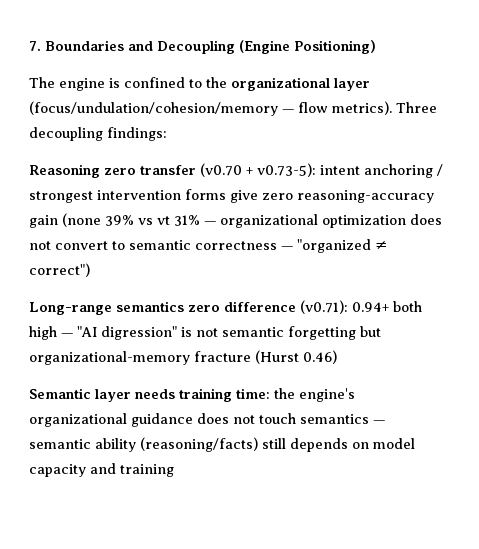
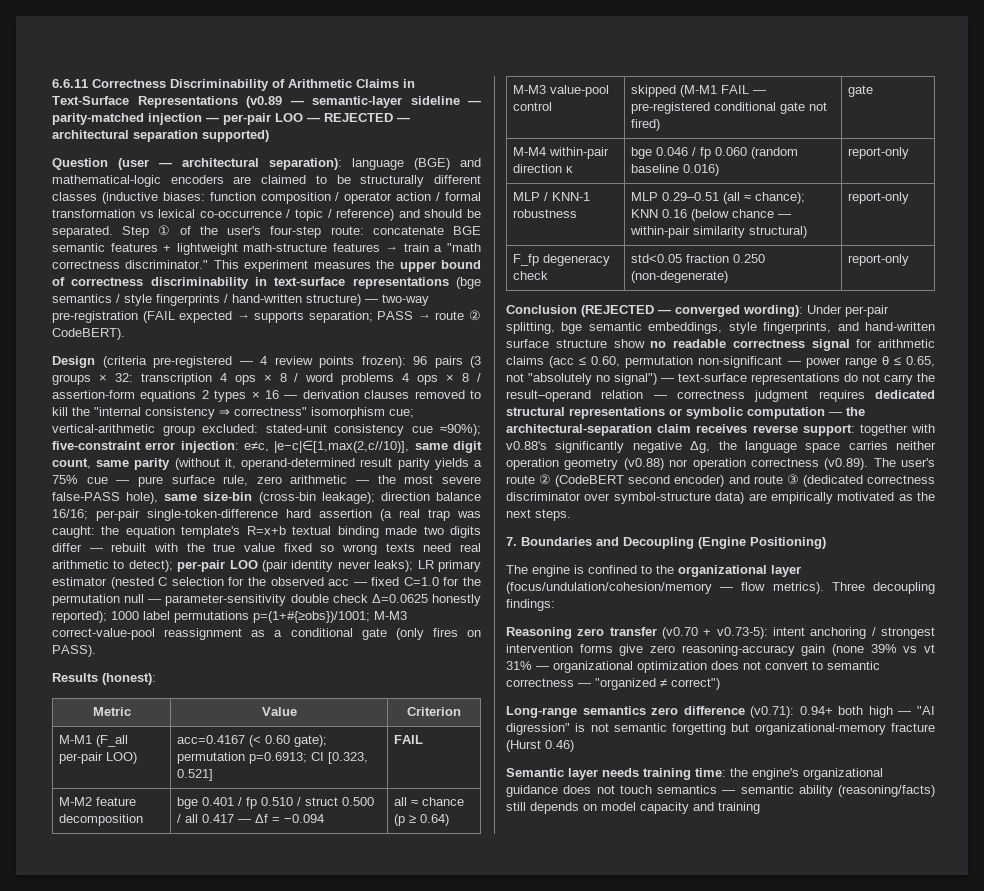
+ 6.6.11 Correctness Discriminability of Arithmetic Claims in Text-Surface Representations (v0.89 — semantic-layer sideline — parity-matched injection — per-pair LOO — REJECTED — architectural separation supported)
+ Question (user — architectural separation): language (BGE) and mathematical-logic encoders are claimed to be structurally different classes (inductive biases: function composition / operator action / formal transformation vs lexical co-occurrence / topic / reference) and should be separated. Step ① of the user's four-step route: concatenate BGE semantic features + lightweight math-structure features → train a "math correctness discriminator." This experiment measures the upper bound of correctness discriminability in text-surface representations (bge semantics / style fingerprints / hand-written structure) — two-way pre-registration (FAIL expected → supports separation; PASS → route ② CodeBERT).
+ Design (criteria pre-registered — 4 review points frozen): 96 pairs (3 groups × 32: transcription 4 ops × 8 / word problems 4 ops × 8 / assertion-form equations 2 types × 16 — derivation clauses removed to kill the "internal consistency ⇒ correctness" isomorphism cue; vertical-arithmetic group excluded: stated-unit consistency cue ≈90%); five-constraint error injection: e≠c, |e−c|∈[1,max(2,c//10)], same digit count, same parity (without it, operand-determined result parity yields a 75% cue — pure surface rule, zero arithmetic — the most severe false-PASS hole), same size-bin (cross-bin leakage); direction balance 16/16; per-pair single-token-difference hard assertion (a real trap was caught: the equation template's R=x+b textual binding made two digits differ — rebuilt with the true value fixed so wrong texts need real arithmetic to detect); per-pair LOO (pair identity never leaks); LR primary estimator (nested C selection for the observed acc — fixed C=1.0 for the permutation null — parameter-sensitivity double check Δ=0.0625 honestly reported); 1000 label permutations p=(1+#{≥obs})/1001; M-M3 correct-value-pool reassignment as a conditional gate (only fires on PASS).
+ Results (honest):
+ Metric | Value | Criterion
+ M-M1 (F_all per-pair LOO) | acc=0.4167 (< 0.60 gate); permutation p=0.6913; CI [0.323, 0.521] | FAIL
+ M-M2 feature decomposition | bge 0.401 / fp 0.510 / struct 0.500 / all 0.417 — Δf = −0.094 | all ≈ chance (p ≥ 0.64)
+ M-M3 value-pool control | skipped (M-M1 FAIL — pre-registered conditional gate not fired) | gate
+ M-M4 within-pair direction κ | bge 0.046 / fp 0.060 (random baseline 0.016) | report-only
+ MLP / KNN-1 robustness | MLP 0.29–0.51 (all ≈ chance); KNN 0.16 (below chance — within-pair similarity structural) | report-only
+ F_fp degeneracy check | std<0.05 fraction 0.250 (non-degenerate) | report-only
+ Conclusion (REJECTED — converged wording): Under per-pair splitting, bge semantic embeddings, style fingerprints, and hand-written surface structure show no readable correctness signal for arithmetic claims (acc ≤ 0.60, permutation non-significant — power range θ ≤ 0.65, not "absolutely no signal") — text-surface representations do not carry the result–operand relation — correctness judgment requires dedicated structural representations or symbolic computation — the architectural-separation claim receives reverse support: together with v0.88's significantly negative Δg, the language space carries neither operation geometry (v0.88) nor operation correctness (v0.89). The user's route ② (CodeBERT second encoder) and route ③ (dedicated correctness discriminator over symbol-structure data) are empirically motivated as the next steps.

